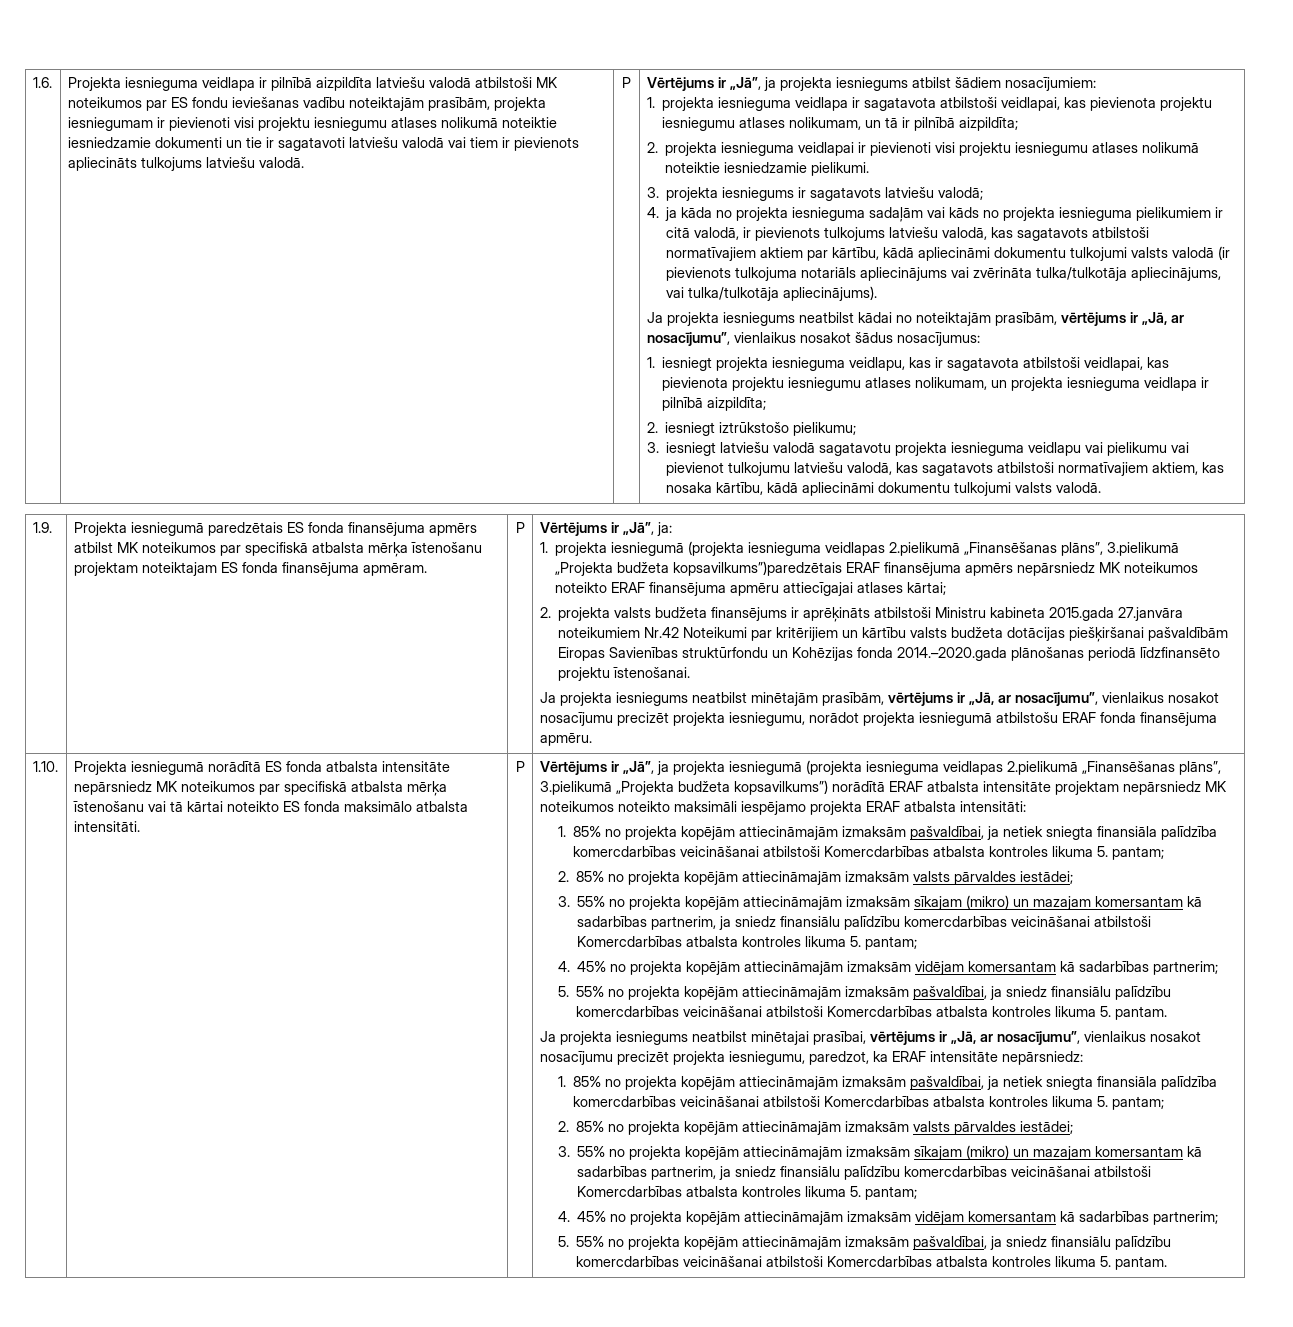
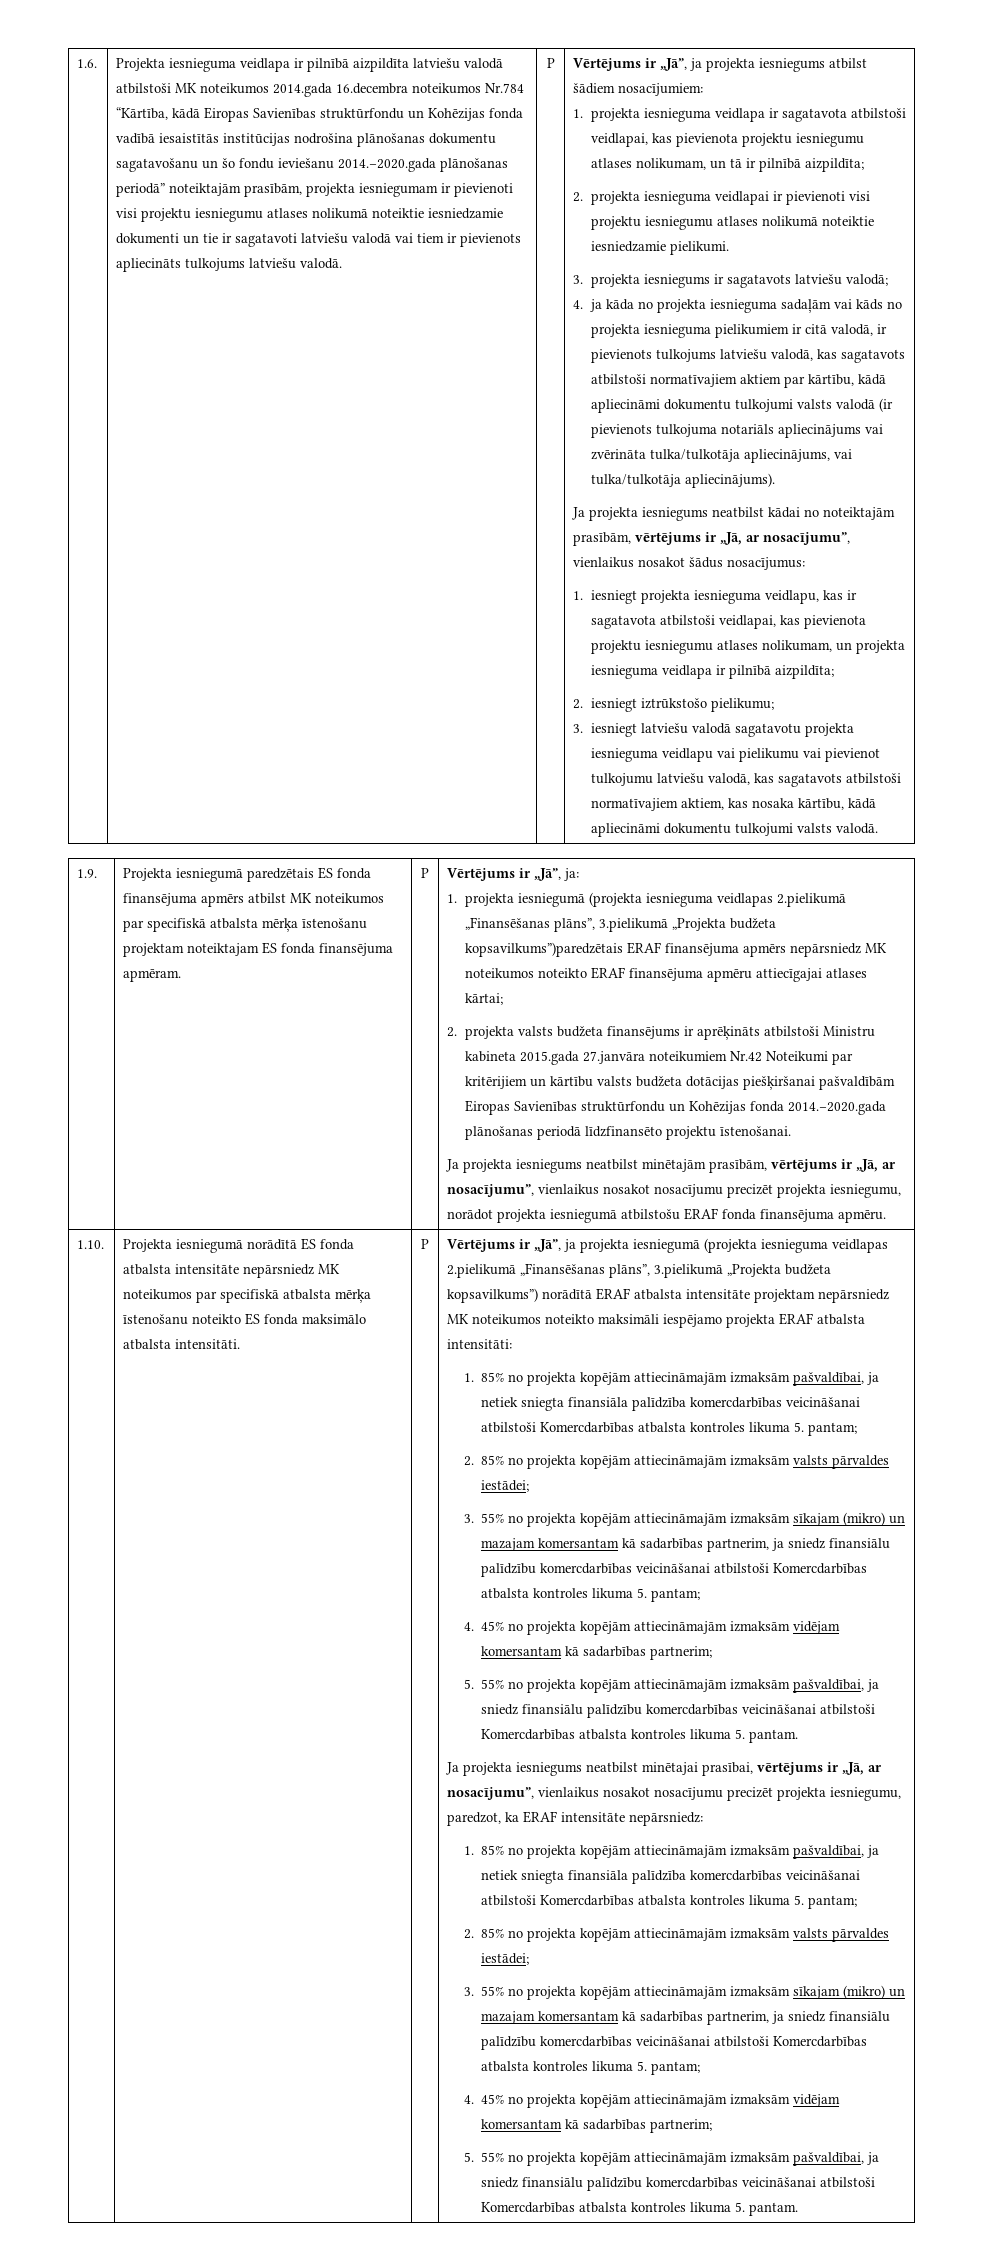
- Projekta iesnieguma veidlapa ir pilnībā aizpildīta latviešu valodā atbilstoši MK noteikumos par ES fondu ieviešanas vadību noteiktajām prasībām, projekta iesniegumam ir pievienoti visi projektu iesniegumu atlases nolikumā noteiktie iesniedzamie dokumenti un tie ir sagatavoti latviešu valodā vai tiem ir pievienots apliecināts tulkojums latviešu valodā.
+ Projekta iesnieguma veidlapa ir pilnībā aizpildīta latviešu valodā atbilstoši MK noteikumos 2014.gada 16.decembra noteikumos Nr.784 “Kārtība, kādā Eiropas Savienības struktūrfondu un Kohēzijas fonda vadībā iesaistītās institūcijas nodrošina plānošanas dokumentu sagatavošanu un šo fondu ieviešanu 2014.–2020.gada plānošanas periodā” noteiktajām prasībām, projekta iesniegumam ir pievienoti visi projektu iesniegumu atlases nolikumā noteiktie iesniedzamie dokumenti un tie ir sagatavoti latviešu valodā vai tiem ir pievienots apliecināts tulkojums latviešu valodā.
- Projekta iesniegumā norādītā ES fonda atbalsta intensitāte nepārsniedz MK noteikumos par specifiskā atbalsta mērķa īstenošanu vai tā kārtai noteikto ES fonda maksimālo atbalsta intensitāti.
+ Projekta iesniegumā norādītā ES fonda atbalsta intensitāte nepārsniedz MK noteikumos par specifiskā atbalsta mērķa īstenošanu noteikto ES fonda maksimālo atbalsta intensitāti.

